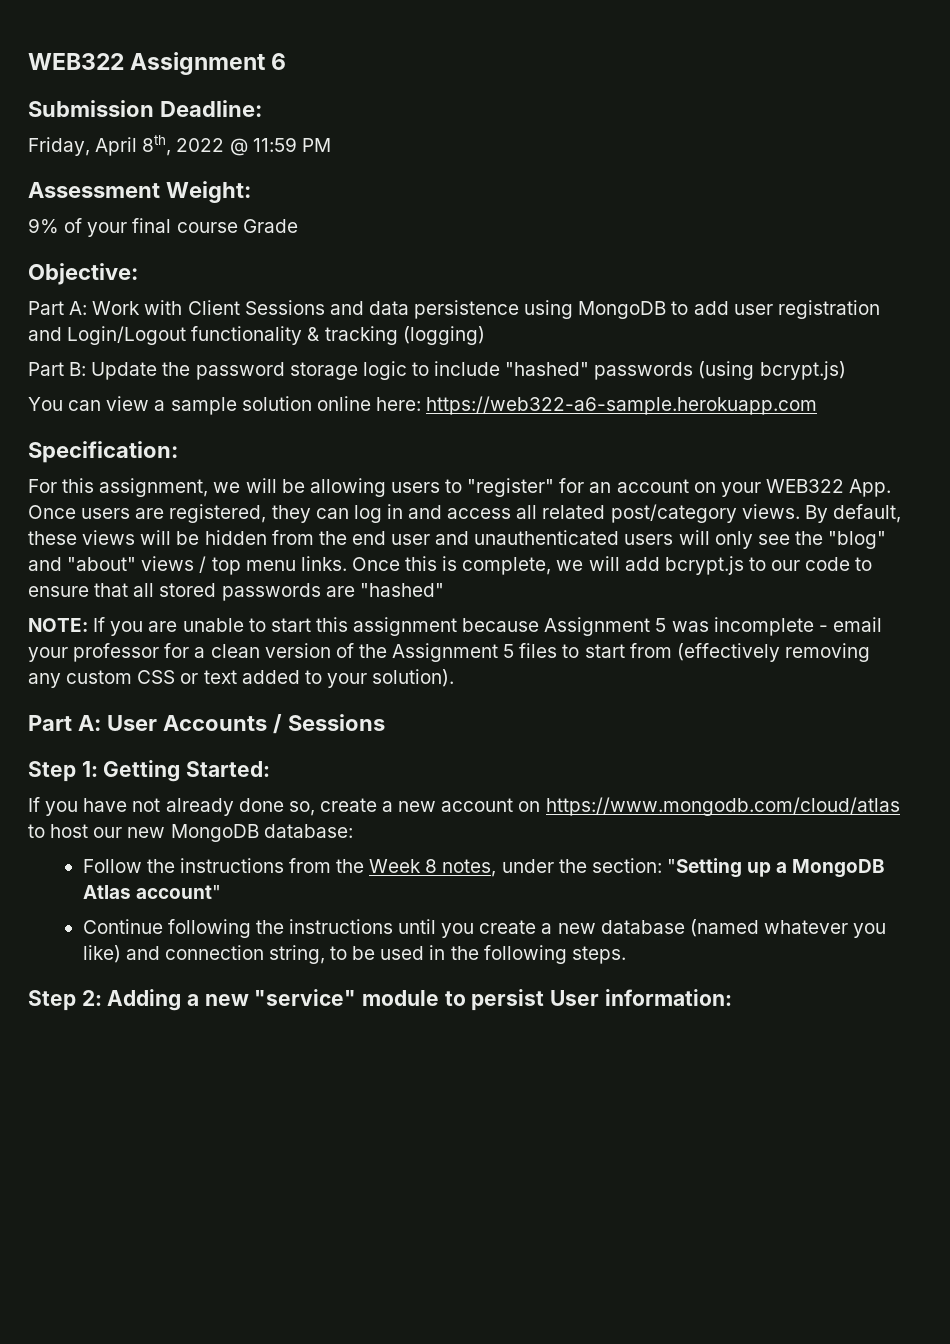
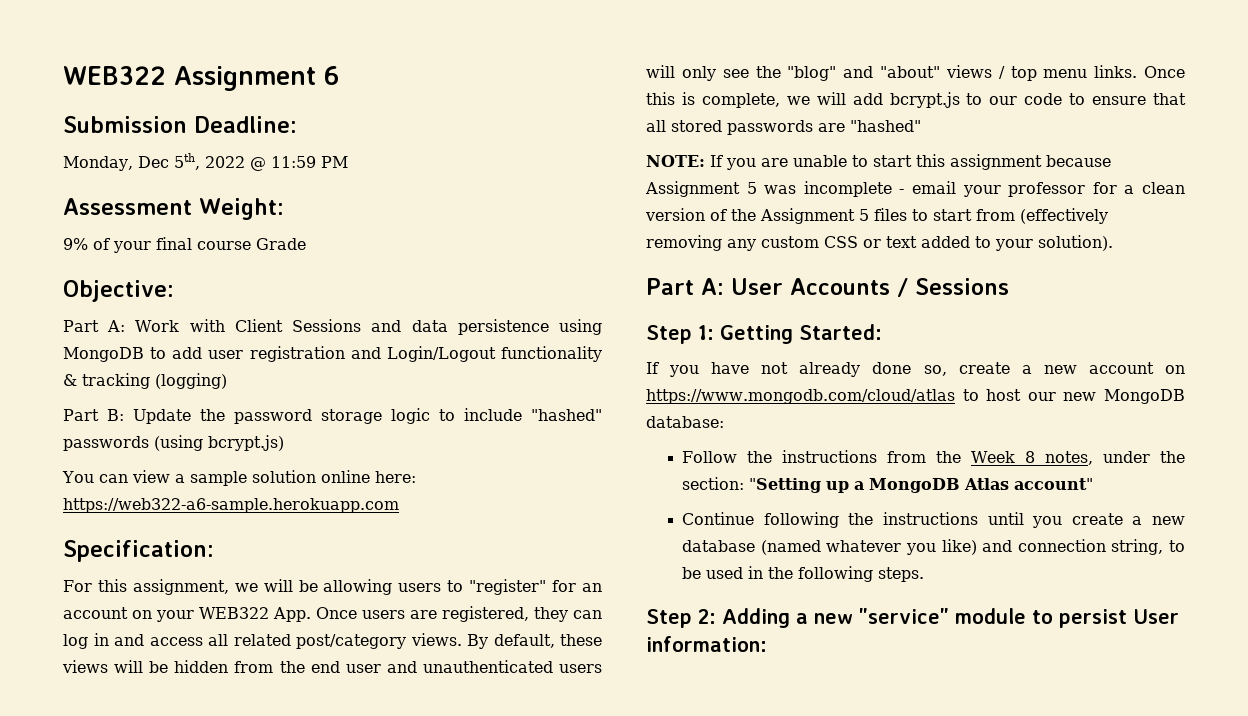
- Friday, April 8th, 2022 @ 11:59 PM
+ Monday, Dec 5th, 2022 @ 11:59 PM

